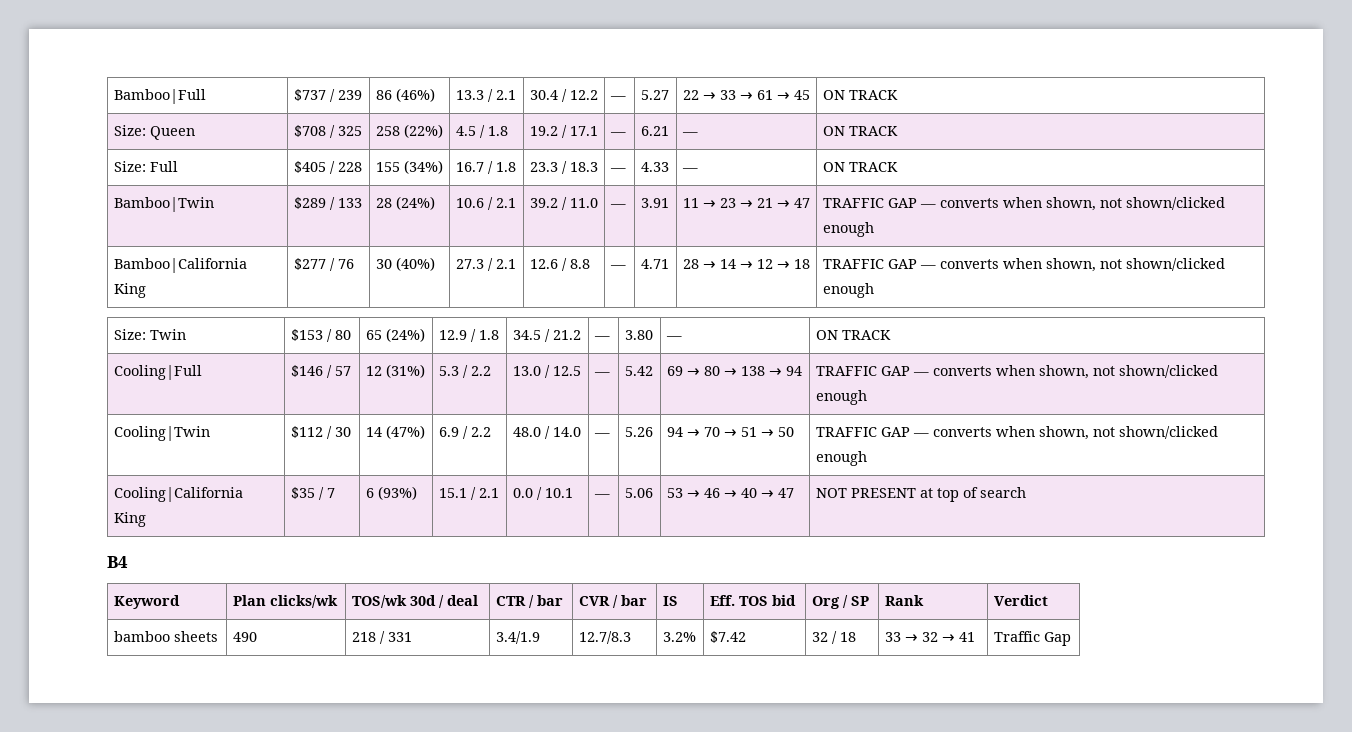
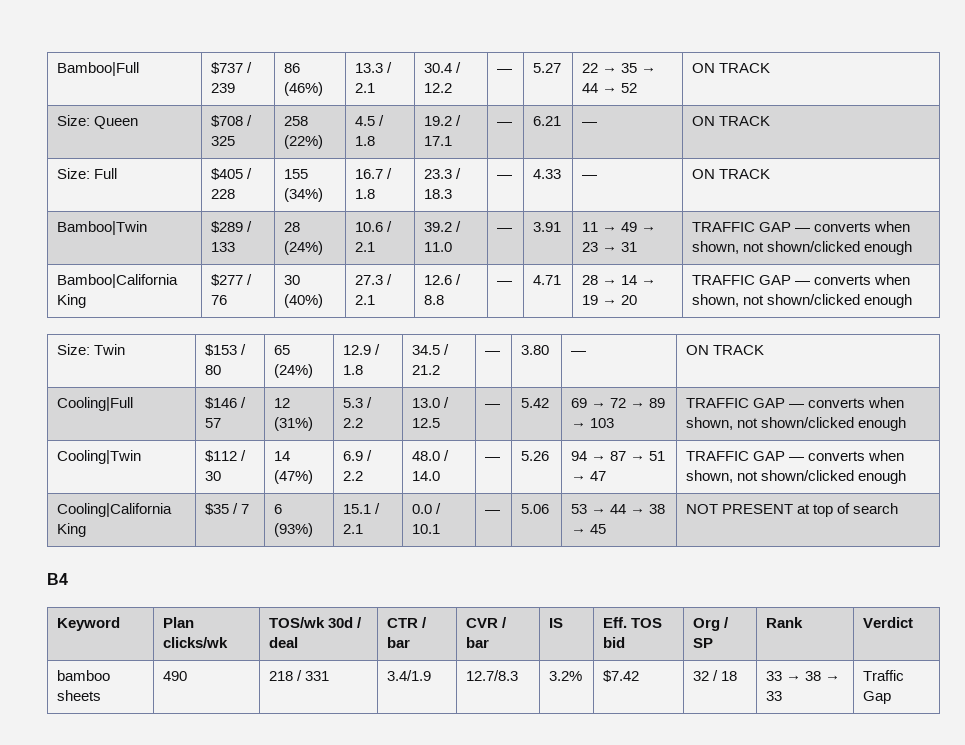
- Bamboo|Full | $737 / 239 | 86 (46%) | 13.3 / 2.1 | 30.4 / 12.2 | — | 5.27 | 22 → 33 → 61 → 45 | ON TRACK
+ Bamboo|Full | $737 / 239 | 86 (46%) | 13.3 / 2.1 | 30.4 / 12.2 | — | 5.27 | 22 → 35 → 44 → 52 | ON TRACK
- Bamboo|Twin | $289 / 133 | 28 (24%) | 10.6 / 2.1 | 39.2 / 11.0 | — | 3.91 | 11 → 23 → 21 → 47 | TRAFFIC GAP — converts when shown, not shown/clicked enough
+ Bamboo|Twin | $289 / 133 | 28 (24%) | 10.6 / 2.1 | 39.2 / 11.0 | — | 3.91 | 11 → 49 → 23 → 31 | TRAFFIC GAP — converts when shown, not shown/clicked enough
- Bamboo|California King | $277 / 76 | 30 (40%) | 27.3 / 2.1 | 12.6 / 8.8 | — | 4.71 | 28 → 14 → 12 → 18 | TRAFFIC GAP — converts when shown, not shown/clicked enough
+ Bamboo|California King | $277 / 76 | 30 (40%) | 27.3 / 2.1 | 12.6 / 8.8 | — | 4.71 | 28 → 14 → 19 → 20 | TRAFFIC GAP — converts when shown, not shown/clicked enough
- Cooling|Full | $146 / 57 | 12 (31%) | 5.3 / 2.2 | 13.0 / 12.5 | — | 5.42 | 69 → 80 → 138 → 94 | TRAFFIC GAP — converts when shown, not shown/clicked enough
+ Cooling|Full | $146 / 57 | 12 (31%) | 5.3 / 2.2 | 13.0 / 12.5 | — | 5.42 | 69 → 72 → 89 → 103 | TRAFFIC GAP — converts when shown, not shown/clicked enough
- Cooling|Twin | $112 / 30 | 14 (47%) | 6.9 / 2.2 | 48.0 / 14.0 | — | 5.26 | 94 → 70 → 51 → 50 | TRAFFIC GAP — converts when shown, not shown/clicked enough
+ Cooling|Twin | $112 / 30 | 14 (47%) | 6.9 / 2.2 | 48.0 / 14.0 | — | 5.26 | 94 → 87 → 51 → 47 | TRAFFIC GAP — converts when shown, not shown/clicked enough
- Cooling|California King | $35 / 7 | 6 (93%) | 15.1 / 2.1 | 0.0 / 10.1 | — | 5.06 | 53 → 46 → 40 → 47 | NOT PRESENT at top of search
+ Cooling|California King | $35 / 7 | 6 (93%) | 15.1 / 2.1 | 0.0 / 10.1 | — | 5.06 | 53 → 44 → 38 → 45 | NOT PRESENT at top of search
- bamboo sheets | 490 | 218 / 331 | 3.4/1.9 | 12.7/8.3 | 3.2% | $7.42 | 32 / 18 | 33 → 32 → 41 | Traffic Gap
+ bamboo sheets | 490 | 218 / 331 | 3.4/1.9 | 12.7/8.3 | 3.2% | $7.42 | 32 / 18 | 33 → 38 → 33 | Traffic Gap

